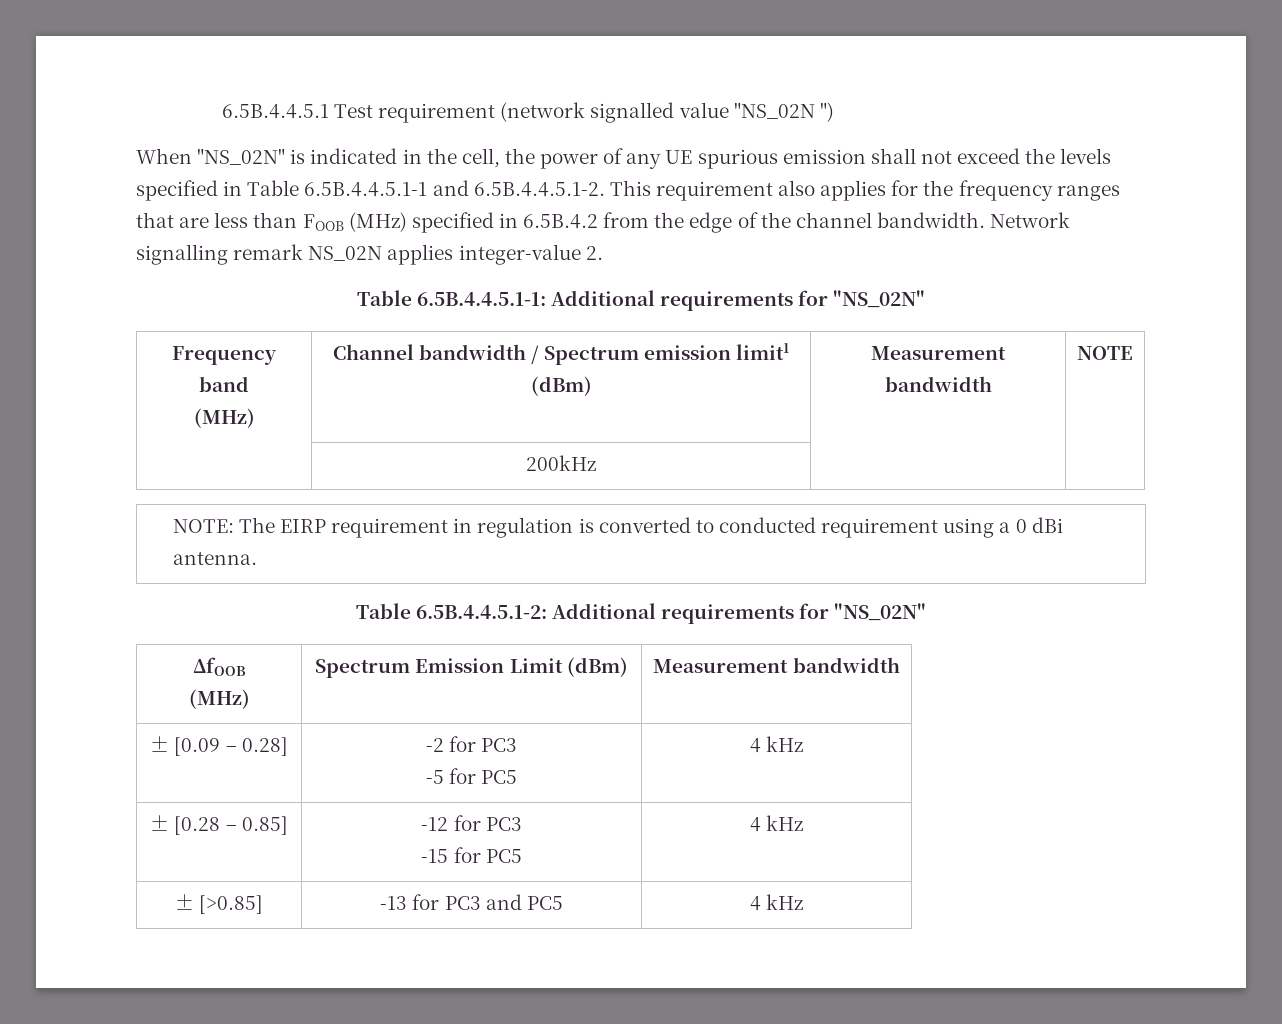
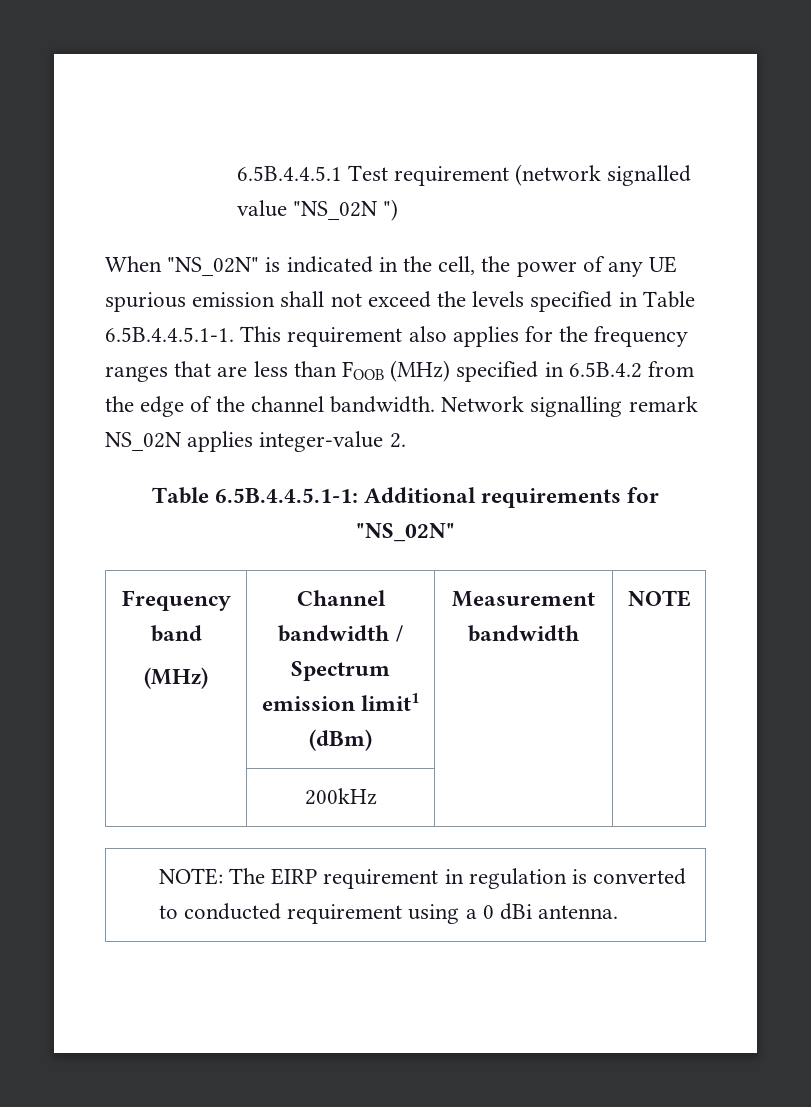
- When "NS_02N" is indicated in the cell, the power of any UE spurious emission shall not exceed the levels specified in Table 6.5B.4.4.5.1-1 and 6.5B.4.4.5.1-2. This requirement also applies for the frequency ranges that are less than FOOB (MHz) specified in 6.5B.4.2 from the edge of the channel bandwidth.
+ When "NS_02N" is indicated in the cell, the power of any UE spurious emission shall not exceed the levels specified in Table 6.5B.4.4.5.1-1. This requirement also applies for the frequency ranges that are less than FOOB (MHz) specified in 6.5B.4.2 from the edge of the channel bandwidth.
- Table 6.5B.4.4.5.1-2: Additional requirements for "NS_02N"
- ΔfOOB
- (MHz) | Spectrum Emission Limit (dBm) | Measurement bandwidth
- ± [0.09 – 0.28] | -2 for PC3
- -5 for PC5 | 4 kHz
- ± [0.28 – 0.85] | -12 for PC3
- -15 for PC5 | 4 kHz
- ± [>0.85] | -13 for PC3 and PC5 | 4 kHz

